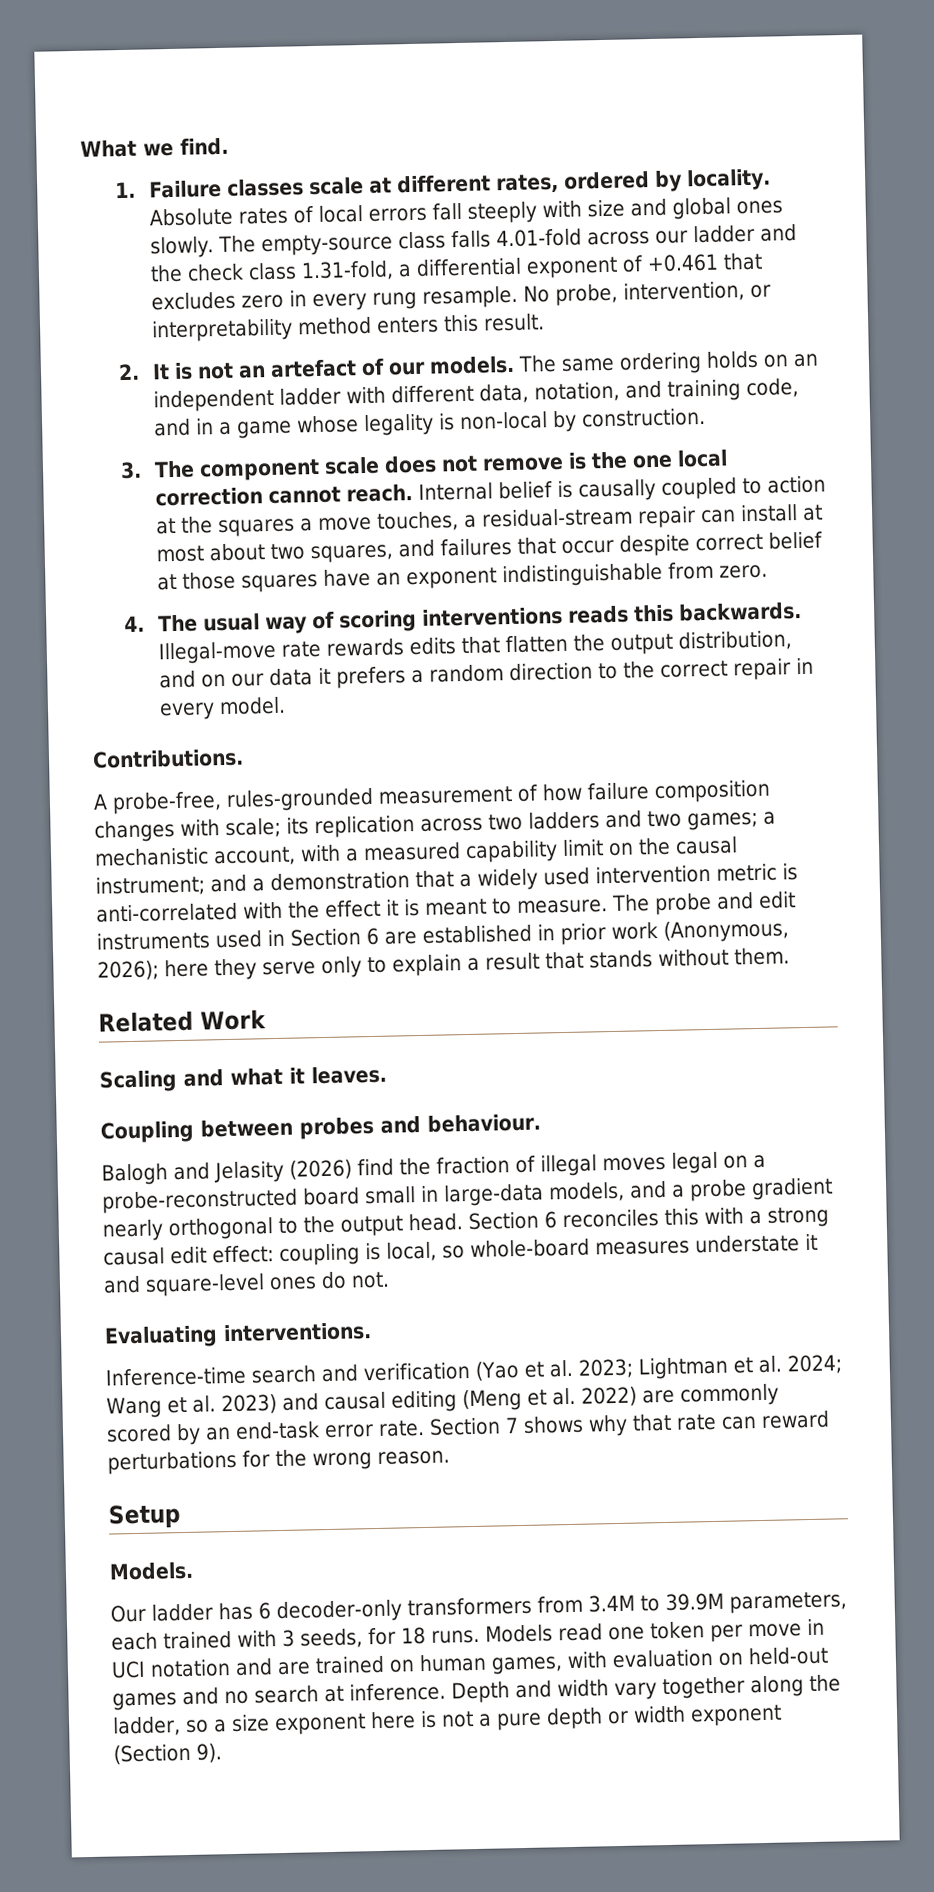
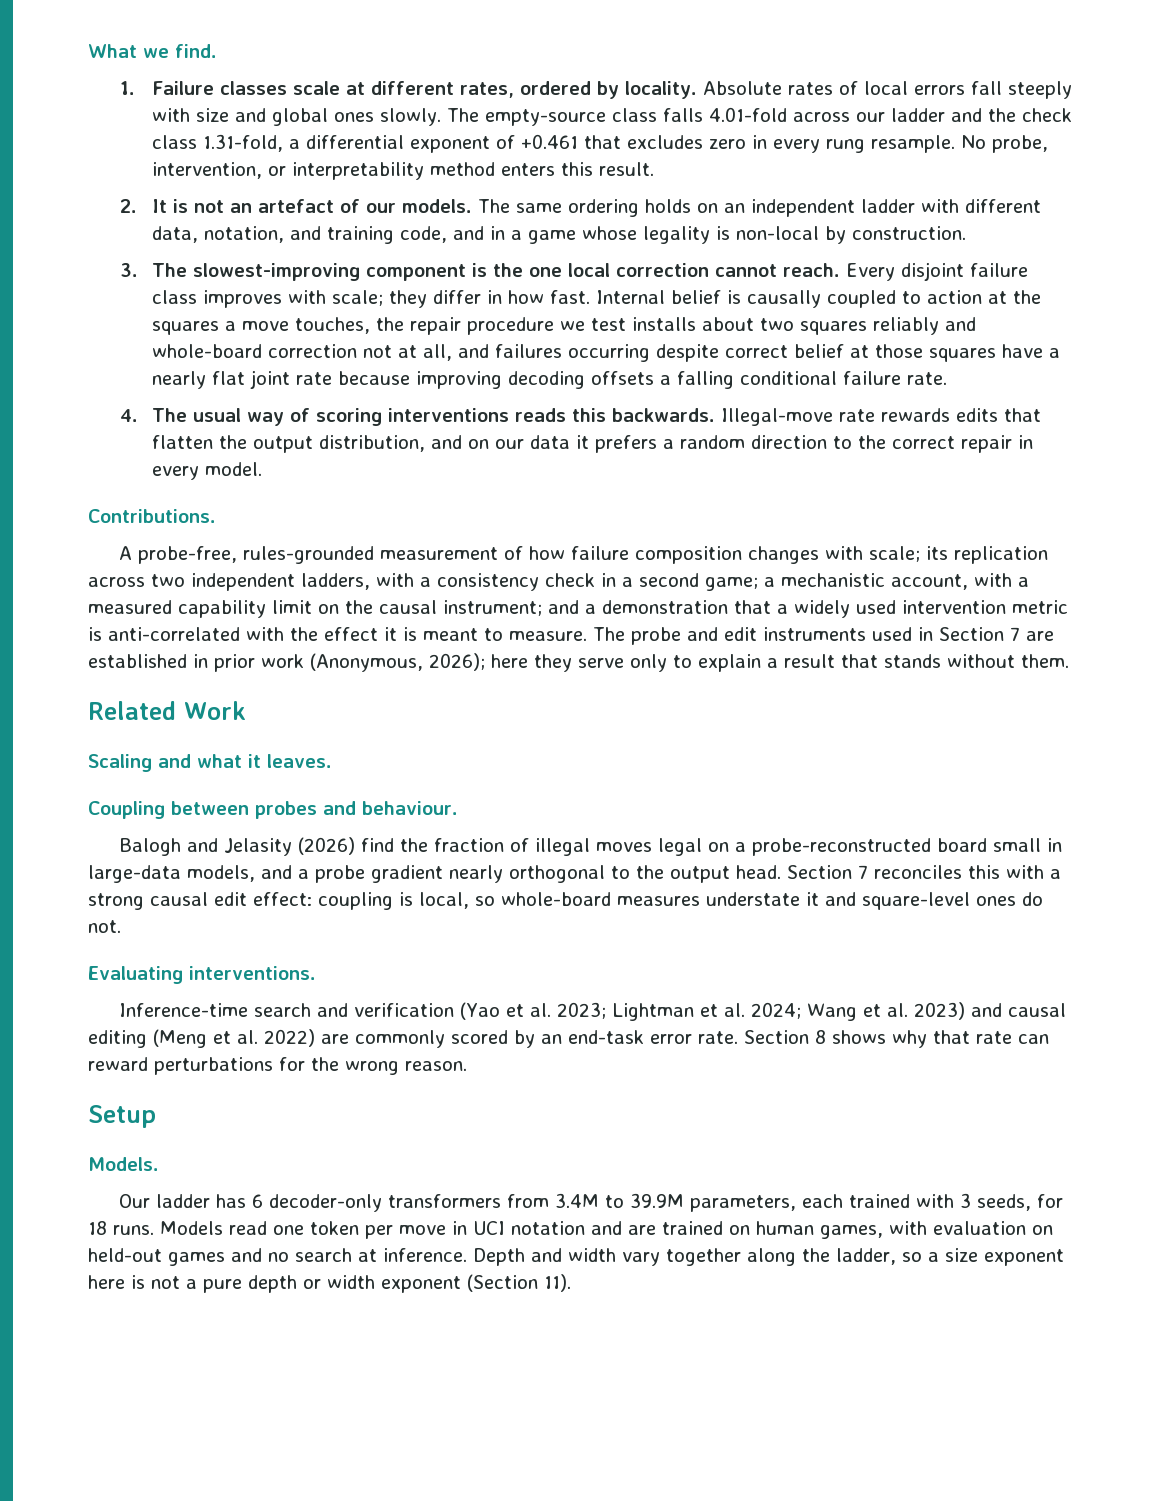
- 3. The component scale does not remove is the one local correction cannot reach.
+ 3. The slowest-improving component is the one local correction cannot reach.
+ Every disjoint failure class improves with scale; they differ in how fast.
- Internal belief is causally coupled to action at the squares a move touches, a residual-stream repair can install at most about two squares, and failures that occur despite correct belief at those squares have an exponent indistinguishable from zero.
+ Internal belief is causally coupled to action at the squares a move touches, the repair procedure we test installs about two squares reliably and whole-board correction not at all, and failures occurring despite correct belief at those squares have a nearly flat joint rate because improving decoding offsets a falling conditional failure rate.
- A probe-free, rules-grounded measurement of how failure composition changes with scale; its replication across two ladders and two games; a mechanistic account, with a measured capability limit on the causal instrument; and a demonstration that a widely used intervention metric is anti-correlated with the effect it is meant to measure.
+ A probe-free, rules-grounded measurement of how failure composition changes with scale; its replication across two independent ladders, with a consistency check in a second game; a mechanistic account, with a measured capability limit on the causal instrument; and a demonstration that a widely used intervention metric is anti-correlated with the effect it is meant to measure.
- The probe and edit instruments used in Section 6 are established in prior work (Anonymous, 2026); here they serve only to explain a result that stands without them.
+ The probe and edit instruments used in Section 7 are established in prior work (Anonymous, 2026); here they serve only to explain a result that stands without them.
- Section 6 reconciles this with a strong causal edit effect: coupling is local, so whole-board measures understate it and square-level ones do not.
+ Section 7 reconciles this with a strong causal edit effect: coupling is local, so whole-board measures understate it and square-level ones do not.
- Section 7 shows why that rate can reward perturbations for the wrong reason.
+ Section 8 shows why that rate can reward perturbations for the wrong reason.
- Depth and width vary together along the ladder, so a size exponent here is not a pure depth or width exponent (Section 9).
+ Depth and width vary together along the ladder, so a size exponent here is not a pure depth or width exponent (Section 11).

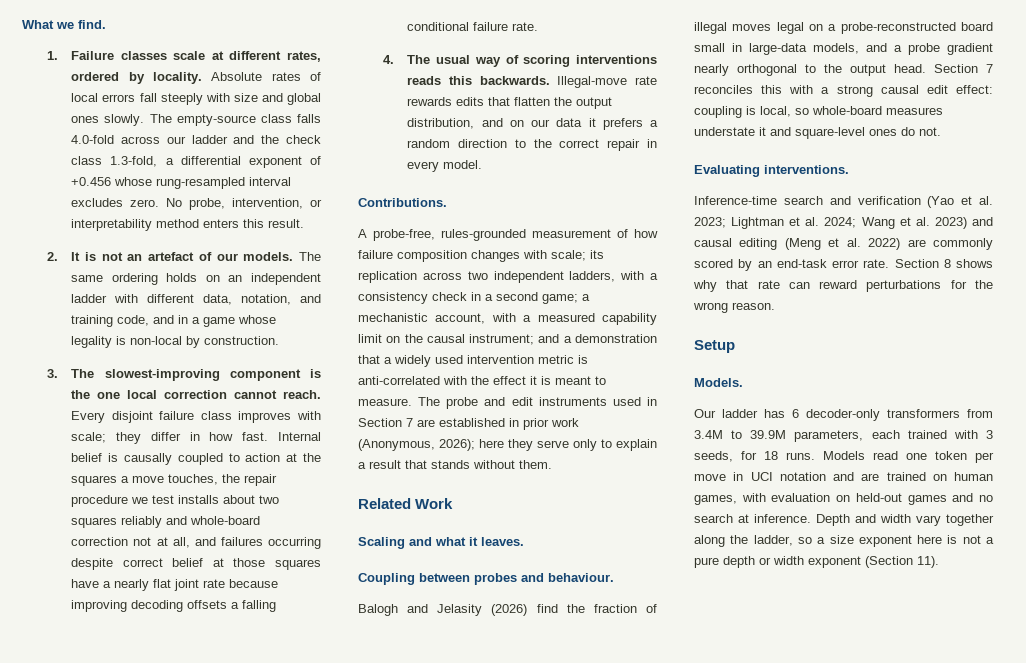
- The empty-source class falls 4.01-fold across our ladder and the check class 1.31-fold, a differential exponent of +0.461 that excludes zero in every rung resample.
+ The empty-source class falls 4.0-fold across our ladder and the check class 1.3-fold, a differential exponent of +0.456 whose rung-resampled interval excludes zero.

